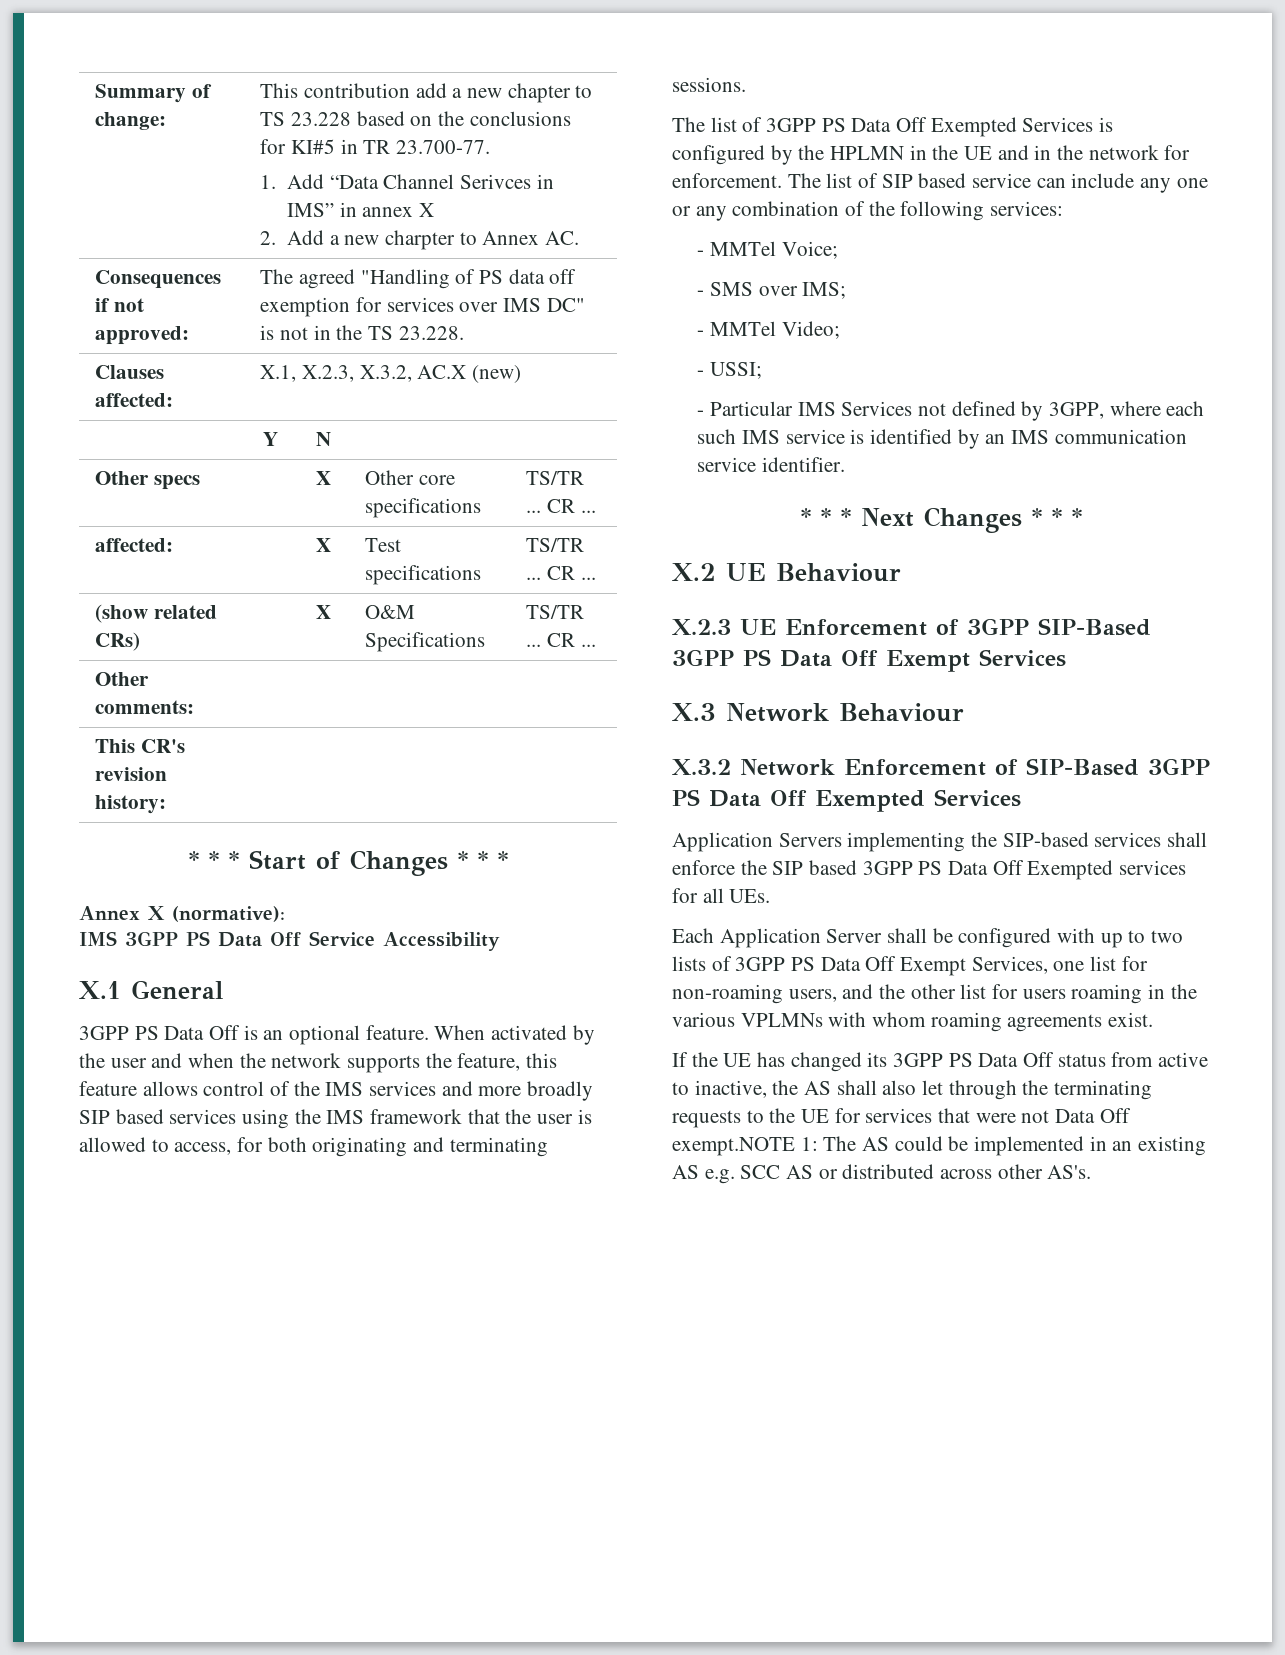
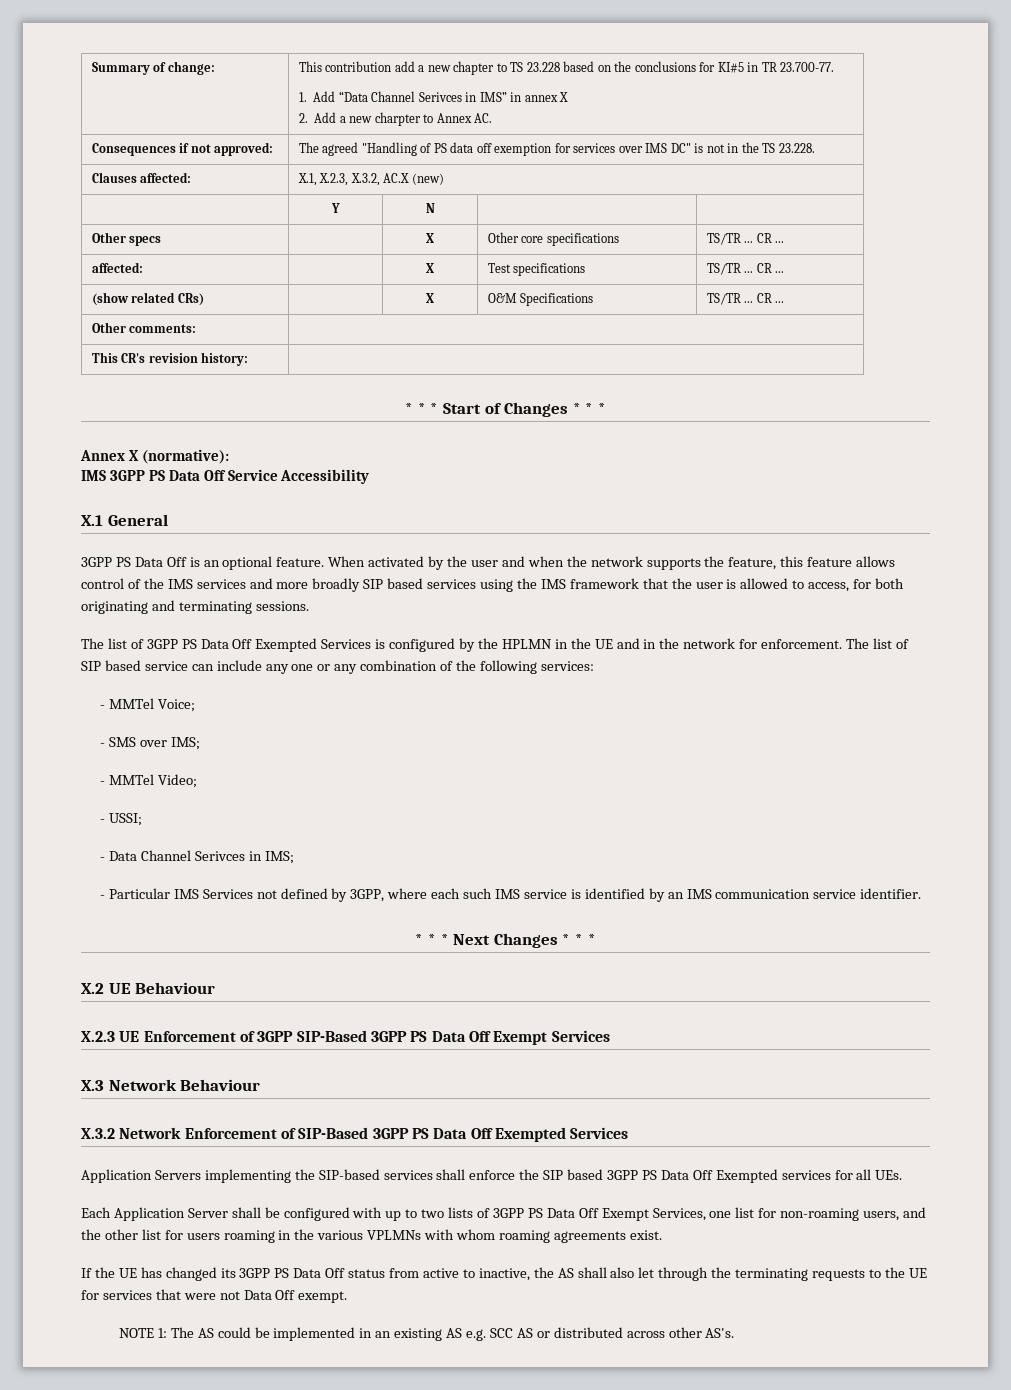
+ - Data Channel Serivces in IMS;
- If the UE has changed its 3GPP PS Data Off status from active to inactive, the AS shall also let through the terminating requests to the UE for services that were not Data Off exempt.NOTE 1: The AS could be implemented in an existing AS e.g. SCC AS or distributed across other AS's.
+ If the UE has changed its 3GPP PS Data Off status from active to inactive, the AS shall also let through the terminating requests to the UE for services that were not Data Off exempt.
+ NOTE 1: The AS could be implemented in an existing AS e.g. SCC AS or distributed across other AS's.

